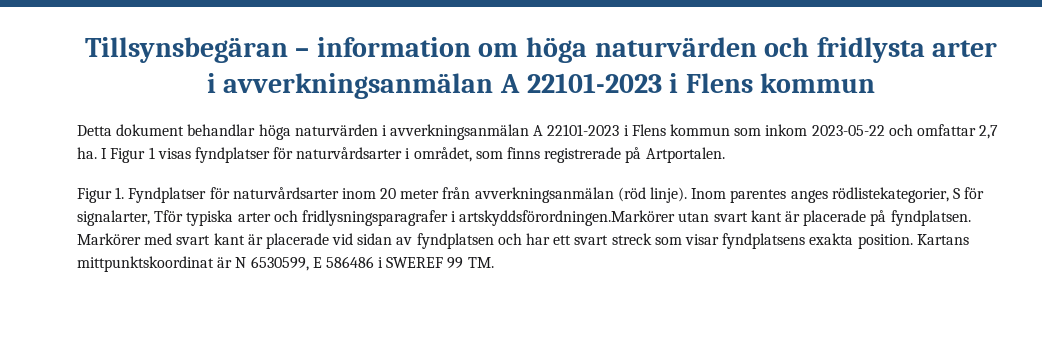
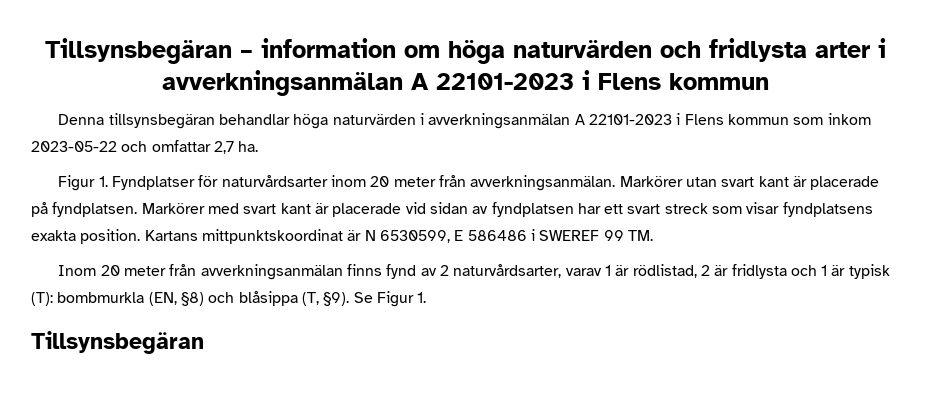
- Detta dokument behandlar höga naturvärden i avverkningsanmälan A 22101-2023 i Flens kommun som inkom 2023-05-22 och omfattar 2,7 ha. I Figur 1 visas fyndplatser för naturvårdsarter i området, som finns registrerade på Artportalen.
+ Denna tillsynsbegäran behandlar höga naturvärden i avverkningsanmälan A 22101-2023 i Flens kommun som inkom 2023-05-22 och omfattar 2,7 ha.
- Figur 1. Fyndplatser för naturvårdsarter inom 20 meter från avverkningsanmälan (röd linje). Inom parentes anges rödlistekategorier, S för signalarter, Tför typiska arter och fridlysningsparagrafer i artskyddsförordningen.Markörer utan svart kant är placerade på fyndplatsen.
+ Figur 1. Fyndplatser för naturvårdsarter inom 20 meter från avverkningsanmälan. Markörer utan svart kant är placerade på fyndplatsen.
- Markörer med svart kant är placerade vid sidan av fyndplatsen och har ett svart streck som visar fyndplatsens exakta position.
+ Markörer med svart kant är placerade vid sidan av fyndplatsen har ett svart streck som visar fyndplatsens exakta position.
+ Inom 20 meter från avverkningsanmälan finns fynd av 2 naturvårdsarter, varav 1 är rödlistad, 2 är fridlysta och 1 är typisk (T): bombmurkla (EN, §8) och blåsippa (T, §9). Se Figur 1.
+ Tillsynsbegäran

